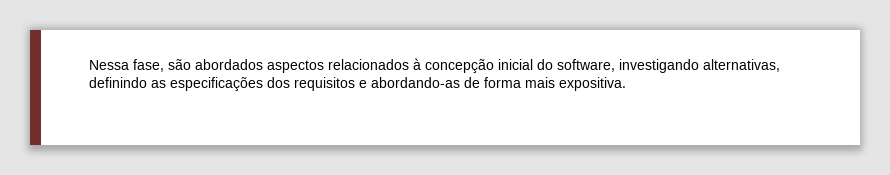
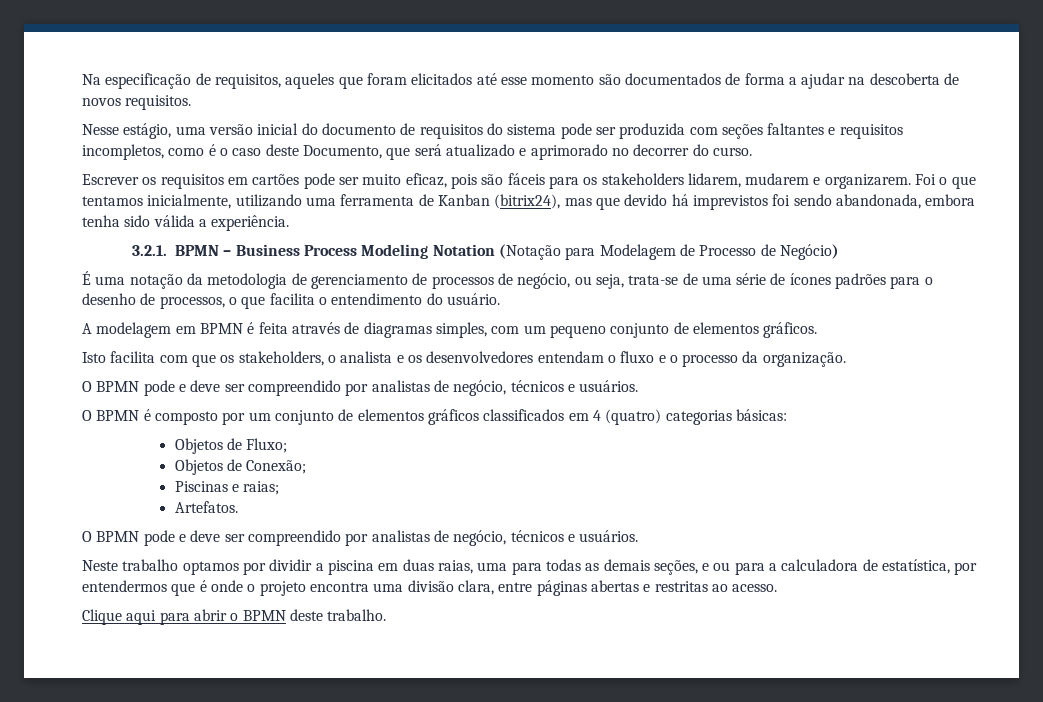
- Nessa fase, são abordados aspectos relacionados à concepção inicial do software, investigando alternativas, definindo as especificações dos requisitos e abordando-as de forma mais expositiva.
+ Na especificação de requisitos, aqueles que foram elicitados até esse momento são documentados de forma a ajudar na descoberta de novos requisitos.
+ Nesse estágio, uma versão inicial do documento de requisitos do sistema pode ser produzida com seções faltantes e requisitos incompletos, como é o caso deste Documento, que será atualizado e aprimorado no decorrer do curso.
+ Escrever os requisitos em cartões pode ser muito eficaz, pois são fáceis para os stakeholders lidarem, mudarem e organizarem. Foi o que tentamos inicialmente, utilizando uma ferramenta de Kanban (bitrix24), mas que devido há imprevistos foi sendo abandonada, embora tenha sido válida a experiência.
+ 3.2.1. BPMN – Business Process Modeling Notation (Notação para Modelagem de Processo de Negócio)
+ É uma notação da metodologia de gerenciamento de processos de negócio, ou seja, trata-se de uma série de ícones padrões para o desenho de processos, o que facilita o entendimento do usuário.
+ A modelagem em BPMN é feita através de diagramas simples, com um pequeno conjunto de elementos gráficos.
+ Isto facilita com que os stakeholders, o analista e os desenvolvedores entendam o fluxo e o processo da organização.
+ O BPMN pode e deve ser compreendido por analistas de negócio, técnicos e usuários.
+ O BPMN é composto por um conjunto de elementos gráficos classificados em 4 (quatro) categorias básicas:
+ Objetos de Fluxo;
+ Objetos de Conexão;
+ Piscinas e raias;
+ Artefatos.
+ O BPMN pode e deve ser compreendido por analistas de negócio, técnicos e usuários.
+ Neste trabalho optamos por dividir a piscina em duas raias, uma para todas as demais seções, e ou para a calculadora de estatística, por entendermos que é onde o projeto encontra uma divisão clara, entre páginas abertas e restritas ao acesso.
+ Clique aqui para abrir o BPMN deste trabalho.

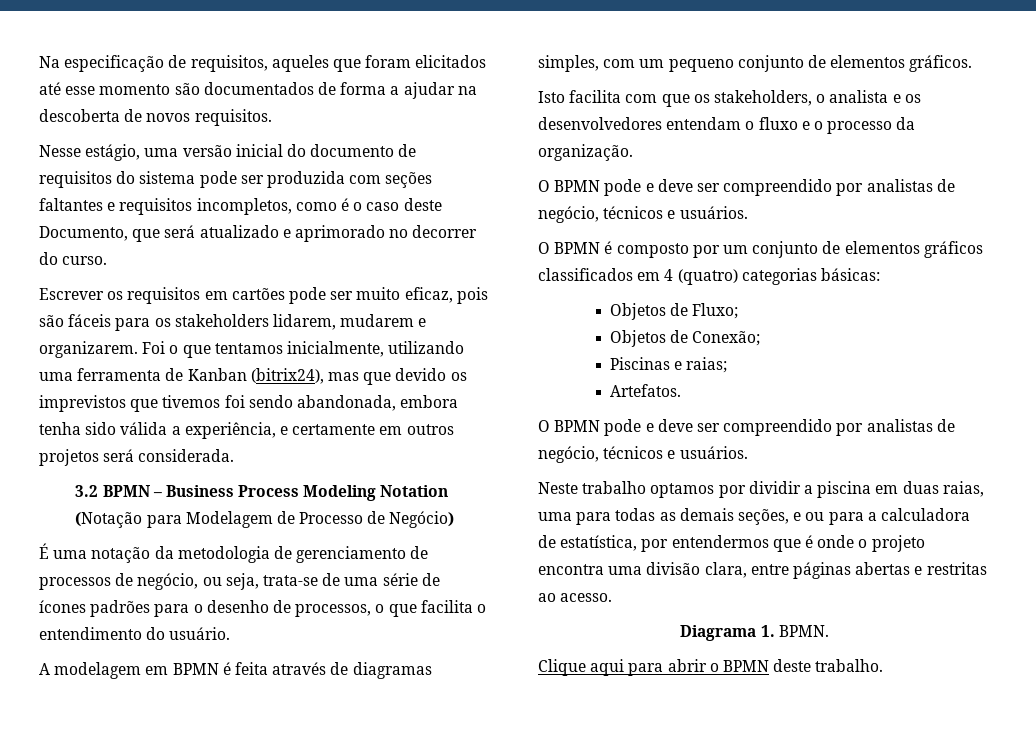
- Foi o que tentamos inicialmente, utilizando uma ferramenta de Kanban (bitrix24), mas que devido há imprevistos foi sendo abandonada, embora tenha sido válida a experiência.
- 3.2.1. BPMN – Business Process Modeling Notation (Notação para Modelagem de Processo de Negócio)
+ Foi o que tentamos inicialmente, utilizando uma ferramenta de Kanban (bitrix24), mas que devido os imprevistos que tivemos foi sendo abandonada, embora tenha sido válida a experiência, e certamente em outros projetos será considerada.
+ 3.2 BPMN – Business Process Modeling Notation (Notação para Modelagem de Processo de Negócio)
+ Diagrama 1. BPMN.

